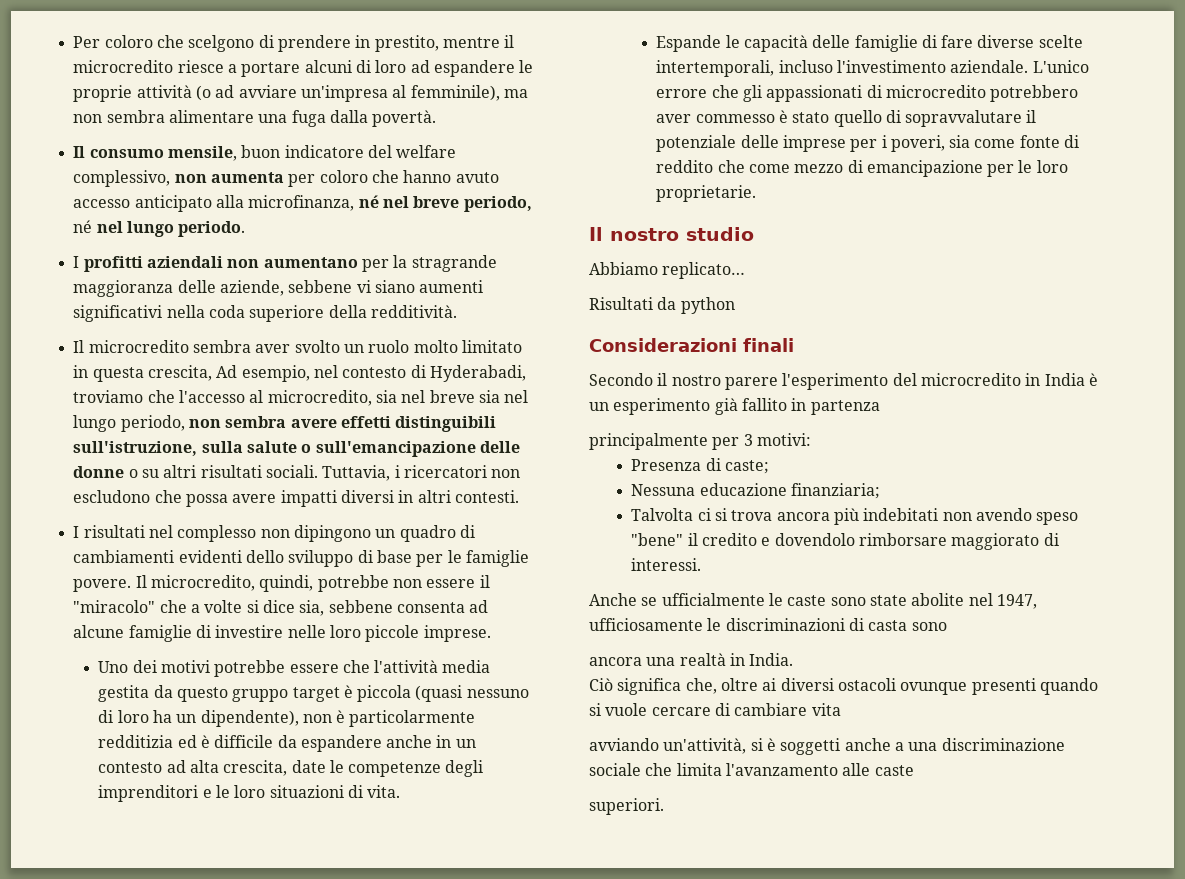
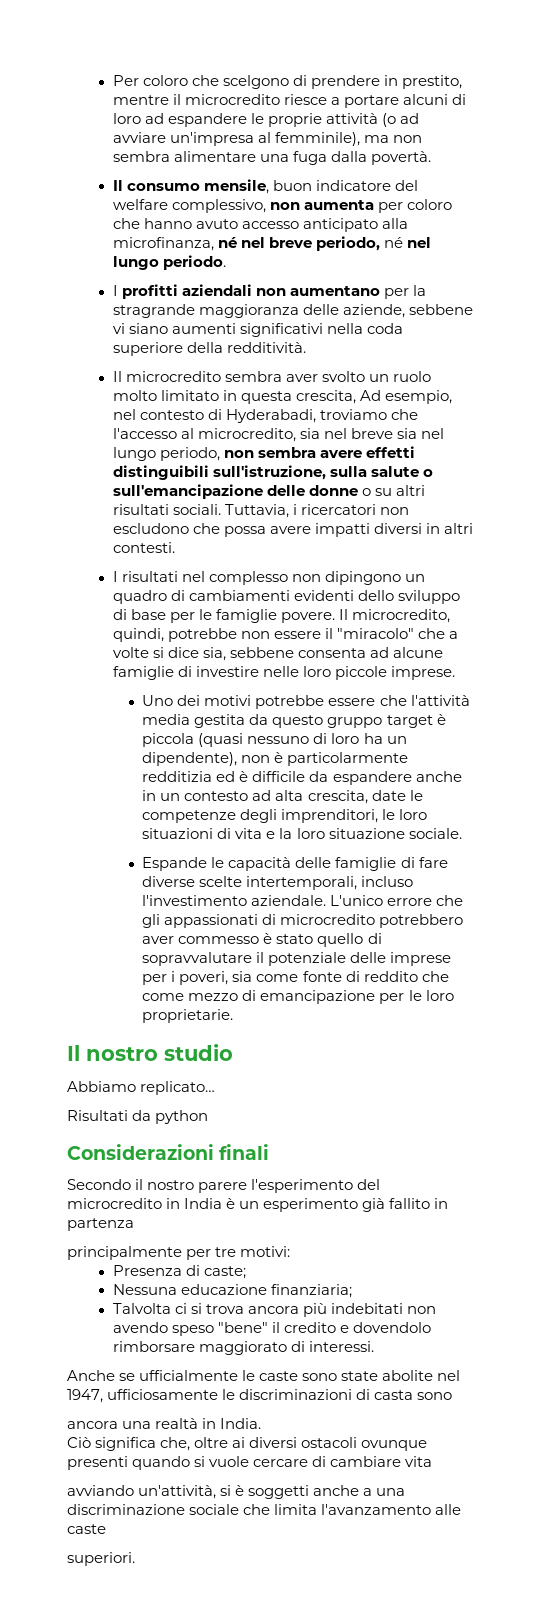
- Uno dei motivi potrebbe essere che l'attività media gestita da questo gruppo target è piccola (quasi nessuno di loro ha un dipendente), non è particolarmente redditizia ed è difficile da espandere anche in un contesto ad alta crescita, date le competenze degli imprenditori e le loro situazioni di vita.
+ Uno dei motivi potrebbe essere che l'attività media gestita da questo gruppo target è piccola (quasi nessuno di loro ha un dipendente), non è particolarmente redditizia ed è difficile da espandere anche in un contesto ad alta crescita, date le competenze degli imprenditori, le loro situazioni di vita e la loro situazione sociale.
- principalmente per 3 motivi:
+ principalmente per tre motivi:

